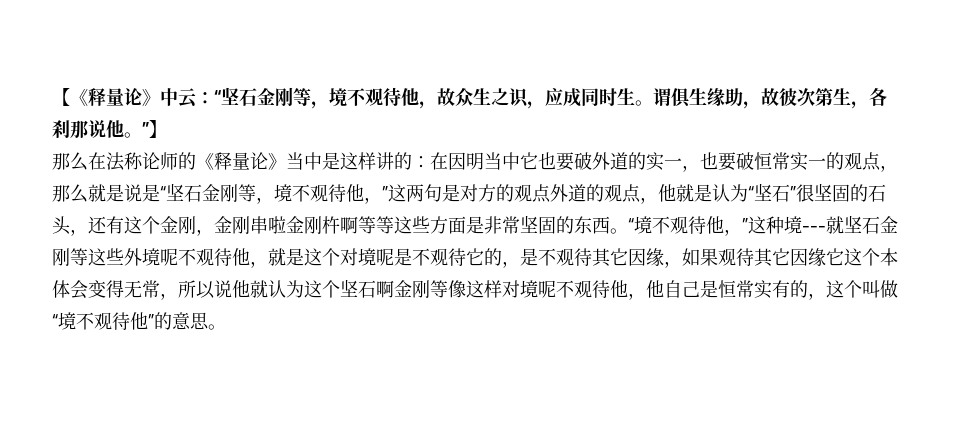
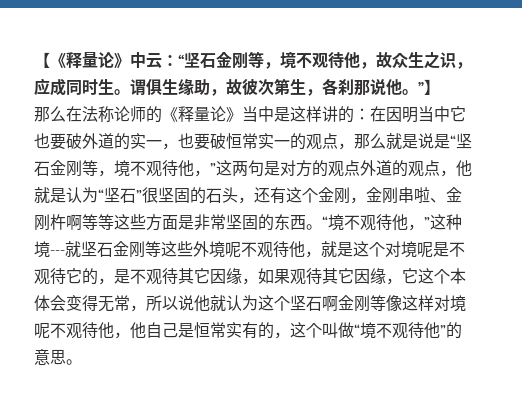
- 在因明当中它也要破外道的实一，也要破恒常实一的观点，那么就是说是“坚石金刚等，境不观待他，”这两句是对方的观点外道的观点，他就是认为“坚石”很坚固的石头，还有这个金刚，金刚串啦金刚杵啊等等这些方面是非常坚固的东西。
+ 在因明当中它也要破外道的实一，也要破恒常实一的观点，那么就是说是“坚石金刚等，境不观待他，”这两句是对方的观点外道的观点，他就是认为“坚石”很坚固的石头，还有这个金刚，金刚串啦、金刚杵啊等等这些方面是非常坚固的东西。
- “境不观待他，”这种境---就坚石金刚等这些外境呢不观待他，就是这个对境呢是不观待它的，是不观待其它因缘，如果观待其它因缘它这个本体会变得无常，所以说他就认为这个坚石啊金刚等像这样对境呢不观待他，他自己是恒常实有的，这个叫做“境不观待他”的意思。
+ “境不观待他，”这种境---就坚石金刚等这些外境呢不观待他，就是这个对境呢是不观待它的，是不观待其它因缘，如果观待其它因缘，它这个本体会变得无常，所以说他就认为这个坚石啊金刚等像这样对境呢不观待他，他自己是恒常实有的，这个叫做“境不观待他”的意思。

